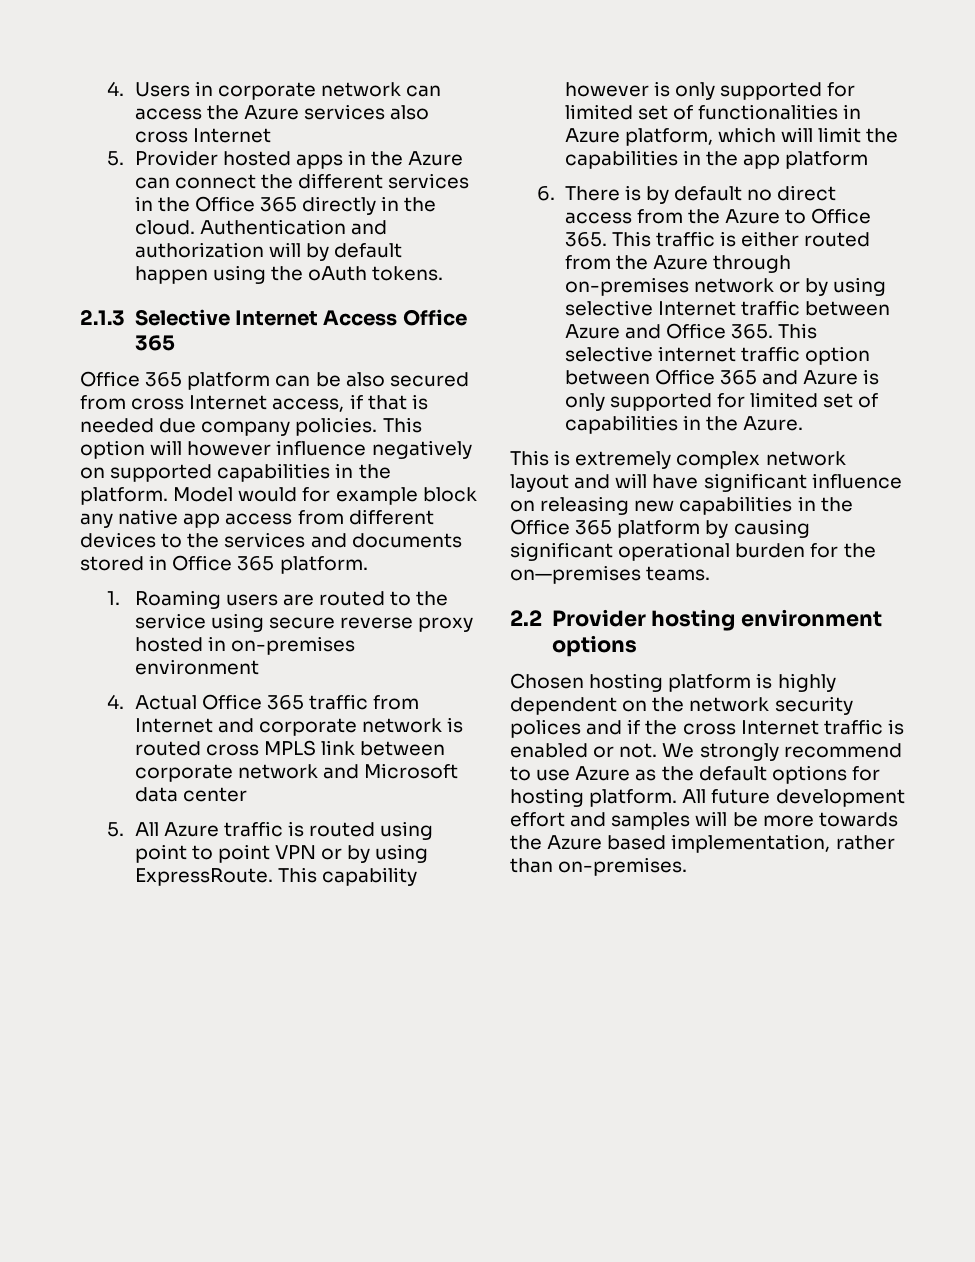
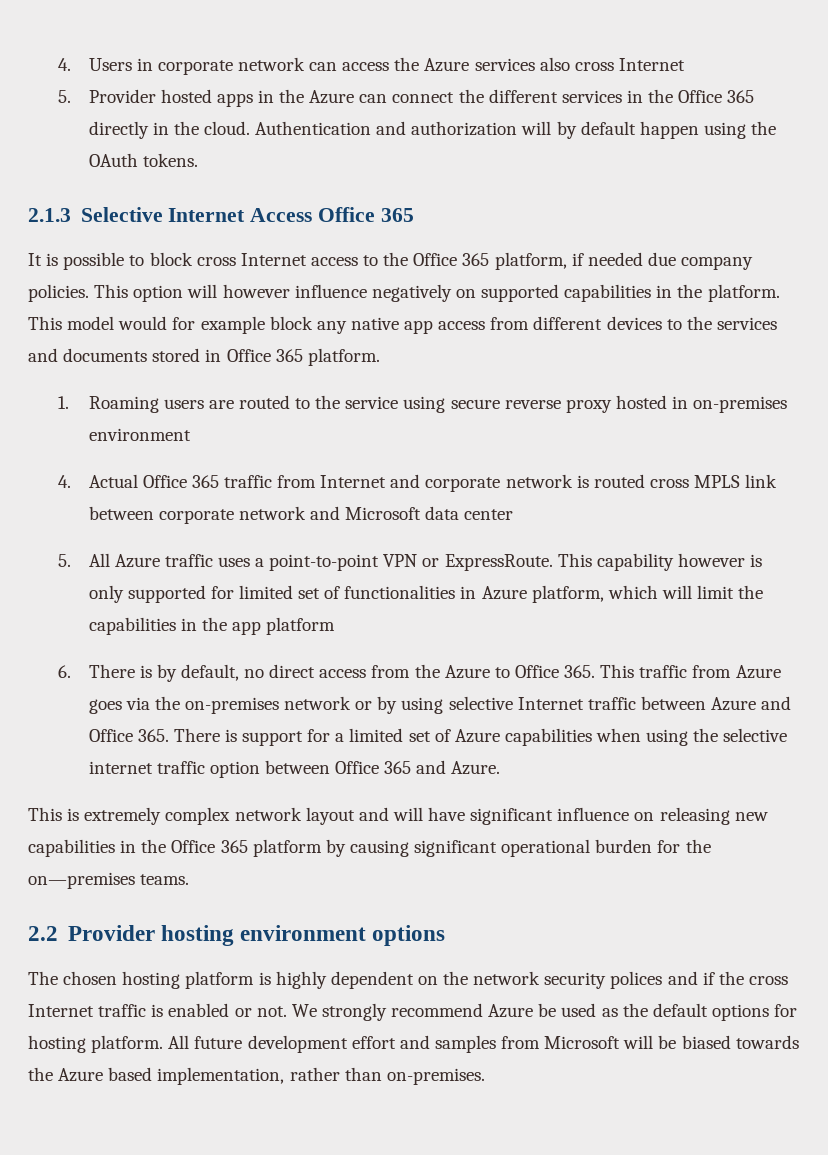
- Authentication and authorization will by default happen using the oAuth tokens.
+ Authentication and authorization will by default happen using the OAuth tokens.
- Office 365 platform can be also secured from cross Internet access, if that is needed due company policies.
+ It is possible to block cross Internet access to the Office 365 platform, if needed due company policies.
- Model would for example block any native app access from different devices to the services and documents stored in Office 365 platform.
+ This model would for example block any native app access from different devices to the services and documents stored in Office 365 platform.
- 5. All Azure traffic is routed using point to point VPN or by using ExpressRoute.
+ 5. All Azure traffic uses a point-to-point VPN or ExpressRoute.
- 6. There is by default no direct access from the Azure to Office 365. This traffic is either routed from the Azure through on-premises network or by using selective Internet traffic between Azure and Office 365. This selective internet traffic option between Office 365 and Azure is only supported for limited set of capabilities in the Azure.
+ 6. There is by default, no direct access from the Azure to Office 365. This traffic from Azure goes via the on-premises network or by using selective Internet traffic between Azure and Office 365. There is support for a limited set of Azure capabilities when using the selective internet traffic option between Office 365 and Azure.
- Chosen hosting platform is highly dependent on the network security polices and if the cross Internet traffic is enabled or not.
+ The chosen hosting platform is highly dependent on the network security polices and if the cross Internet traffic is enabled or not.
- We strongly recommend to use Azure as the default options for hosting platform.
+ We strongly recommend Azure be used as the default options for hosting platform.
- All future development effort and samples will be more towards the Azure based implementation, rather than on-premises.
+ All future development effort and samples from Microsoft will be biased towards the Azure based implementation, rather than on-premises.

